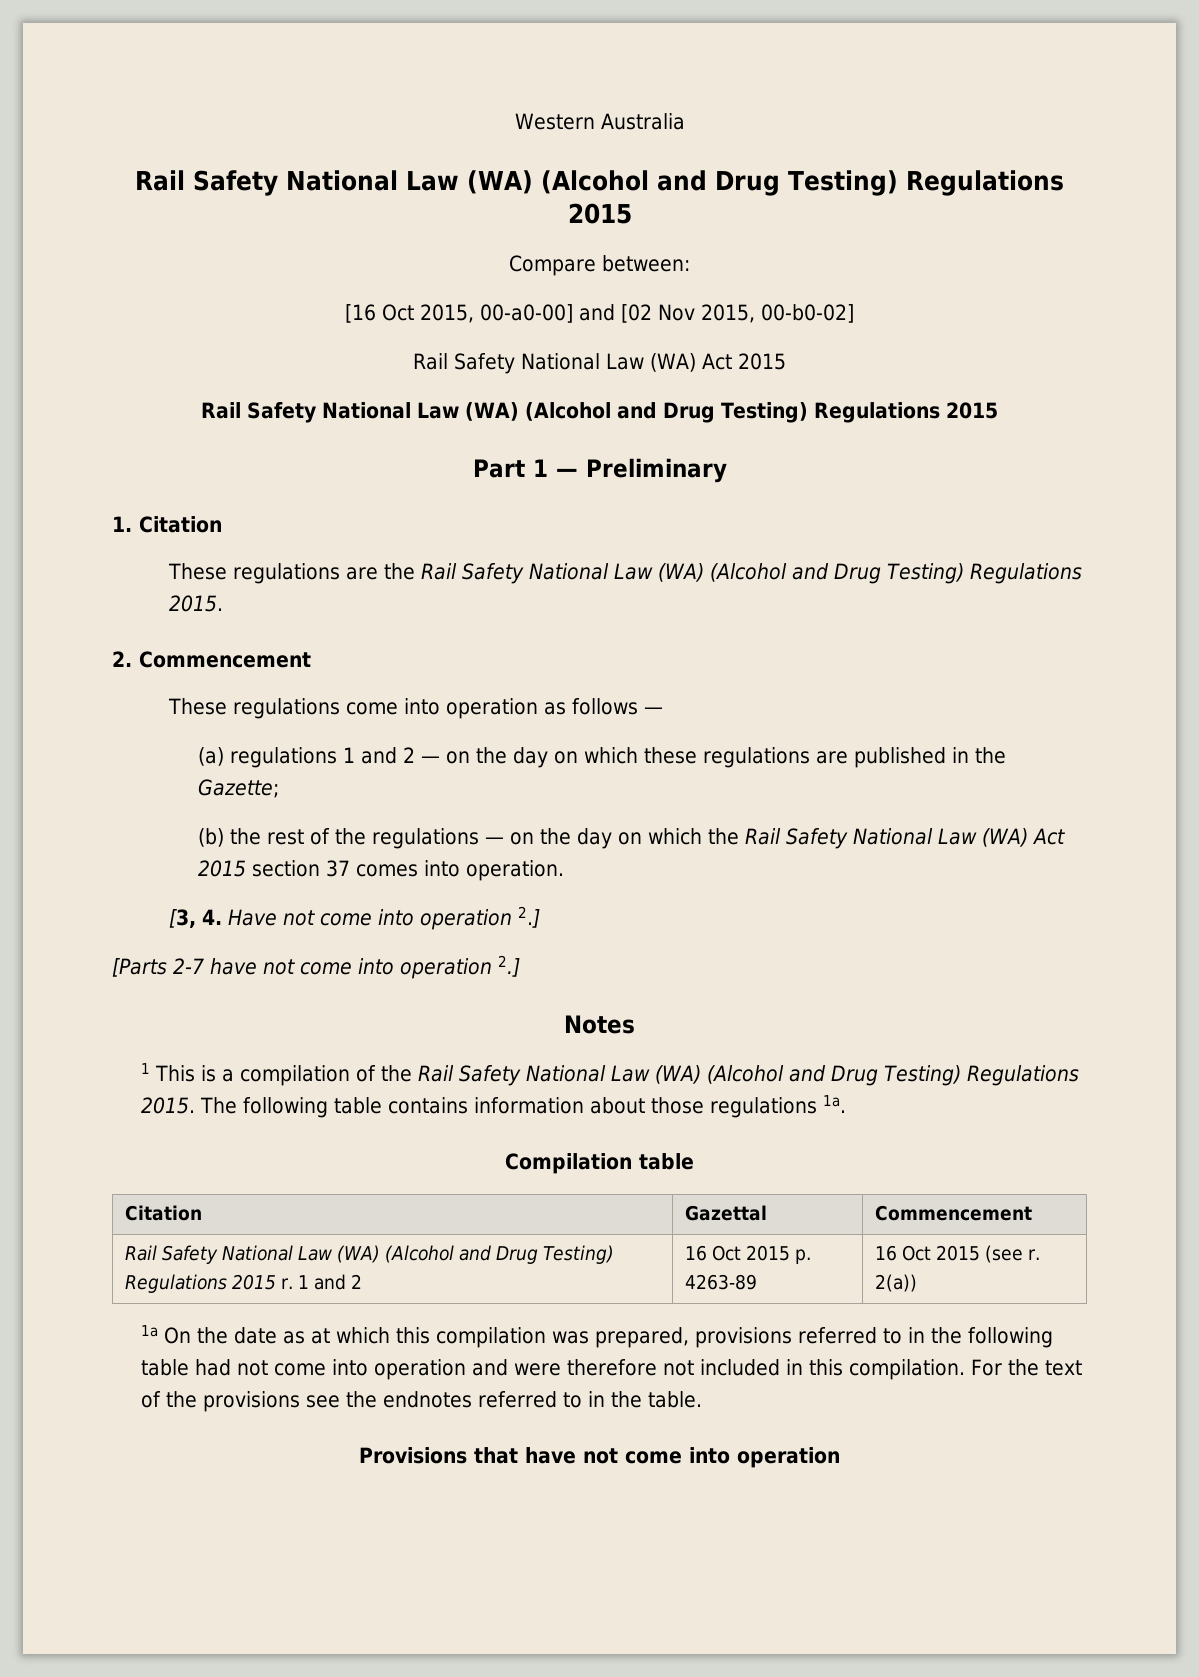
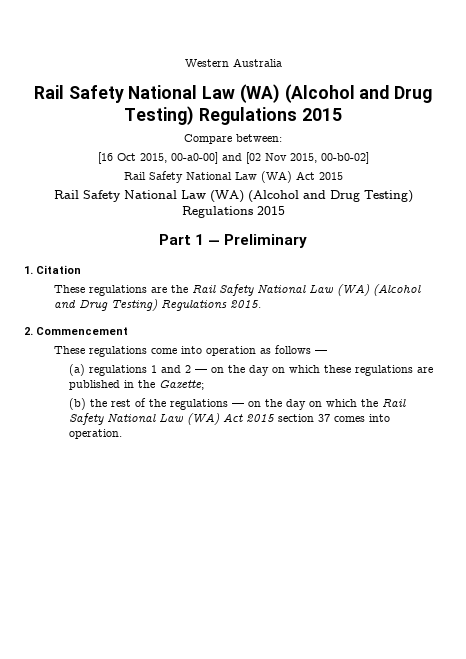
- [3, 4. Have not come into operation 2.]
- [Parts 2-7 have not come into operation 2.]
- Notes
- 1 This is a compilation of the Rail Safety National Law (WA) (Alcohol and Drug Testing) Regulations 2015. The following table contains information about those regulations 1a.
- Compilation table
- Citation | Gazettal | Commencement
- Rail Safety National Law (WA) (Alcohol and Drug Testing) Regulations 2015 r. 1 and 2 | 16 Oct 2015 p. 4263-89 | 16 Oct 2015 (see r. 2(a))
- 1a On the date as at which this compilation was prepared, provisions referred to in the following table had not come into operation and were therefore not included in this compilation. For the text of the provisions see the endnotes referred to in the table.
- Provisions that have not come into operation

